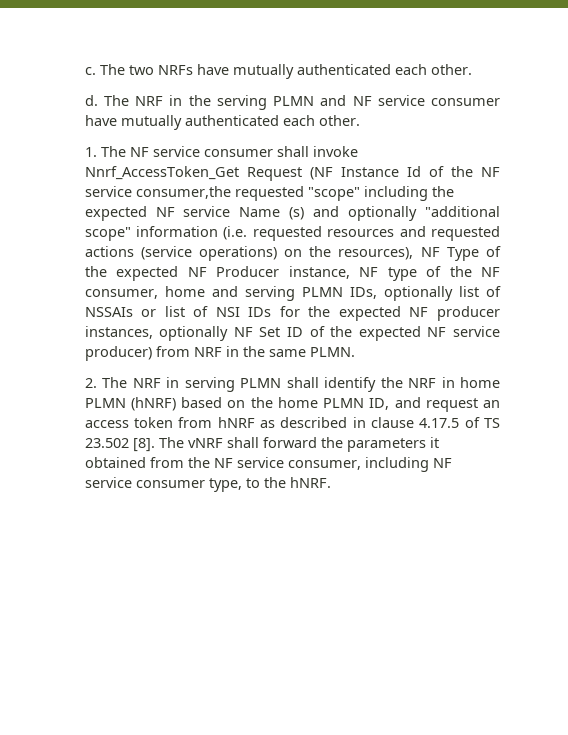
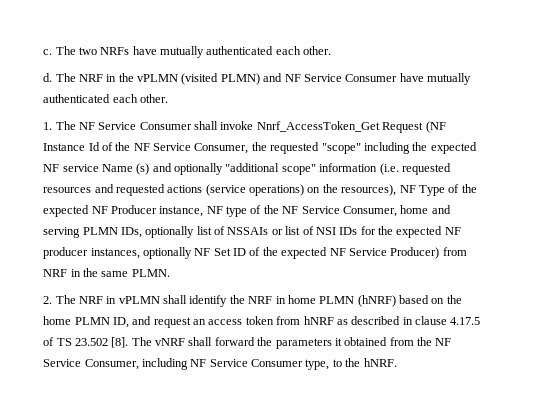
- The NRF in the serving PLMN and NF service consumer have mutually authenticated each other.
+ The NRF in the vPLMN (visited PLMN) and NF Service Consumer have mutually authenticated each other.
- 1. The NF service consumer shall invoke Nnrf_AccessToken_Get Request (NF Instance Id of the NF service consumer,the requested "scope" including the expected NF service Name (s) and optionally "additional scope" information (i.e. requested resources and requested actions (service operations) on the resources), NF Type of the expected NF Producer instance, NF type of the NF consumer, home and serving PLMN IDs, optionally list of NSSAIs or list of NSI IDs for the expected NF producer instances, optionally NF Set ID of the expected NF service producer) from NRF in the same PLMN.
+ 1. The NF Service Consumer shall invoke Nnrf_AccessToken_Get Request (NF Instance Id of the NF Service Consumer, the requested "scope" including the expected NF service Name (s) and optionally "additional scope" information (i.e. requested resources and requested actions (service operations) on the resources), NF Type of the expected NF Producer instance, NF type of the NF Service Consumer, home and serving PLMN IDs, optionally list of NSSAIs or list of NSI IDs for the expected NF producer instances, optionally NF Set ID of the expected NF Service Producer) from NRF in the same PLMN.
- 2. The NRF in serving PLMN shall identify the NRF in home PLMN (hNRF) based on the home PLMN ID, and request an access token from hNRF as described in clause 4.17.5 of TS 23.502 [8].
+ 2. The NRF in vPLMN shall identify the NRF in home PLMN (hNRF) based on the home PLMN ID, and request an access token from hNRF as described in clause 4.17.5 of TS 23.502 [8].
- The vNRF shall forward the parameters it obtained from the NF service consumer, including NF service consumer type, to the hNRF.
+ The vNRF shall forward the parameters it obtained from the NF Service Consumer, including NF Service Consumer type, to the hNRF.

